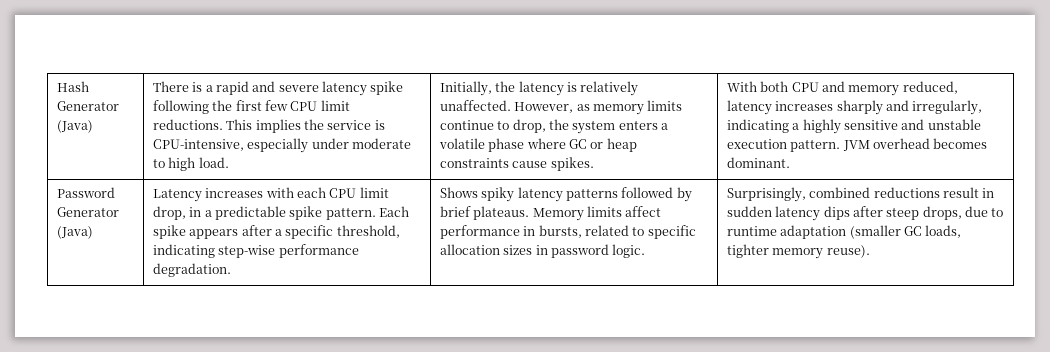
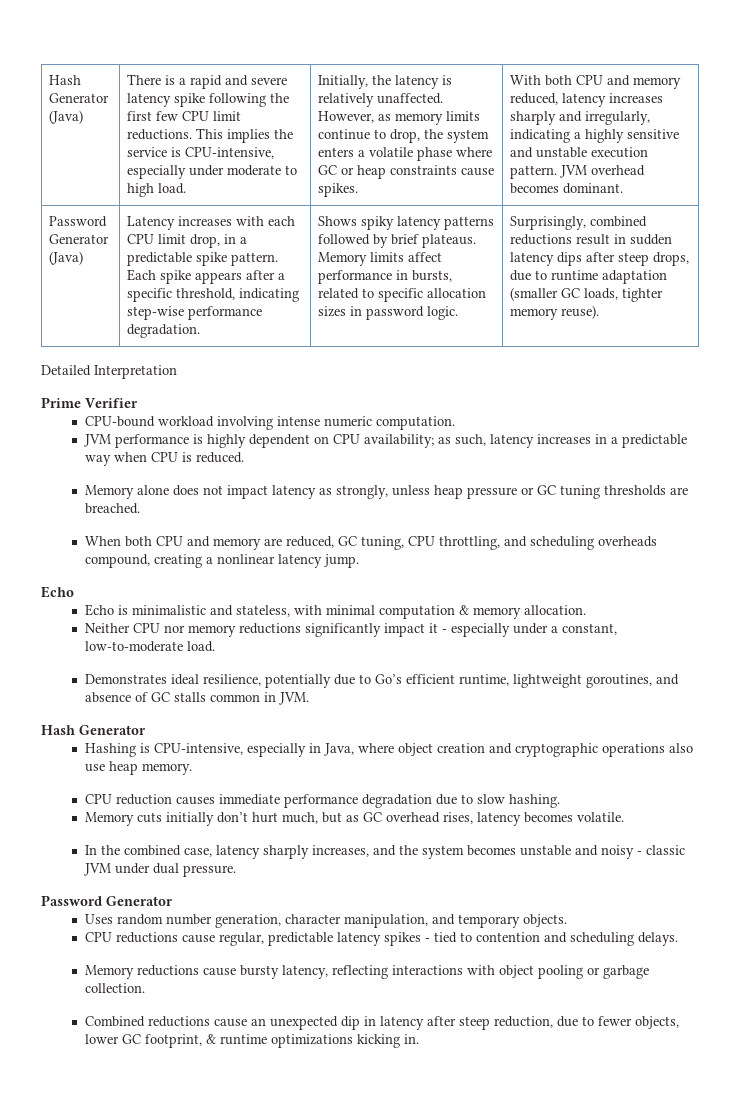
+ Detailed Interpretation
+ Prime Verifier
+ CPU-bound workload involving intense numeric computation.
+ JVM performance is highly dependent on CPU availability; as such, latency increases in a predictable way when CPU is reduced.
+ Memory alone does not impact latency as strongly, unless heap pressure or GC tuning thresholds are breached.
+ When both CPU and memory are reduced, GC tuning, CPU throttling, and scheduling overheads compound, creating a nonlinear latency jump.
+ Echo
+ Echo is minimalistic and stateless, with minimal computation & memory allocation.
+ Neither CPU nor memory reductions significantly impact it - especially under a constant, low-to-moderate load.
+ Demonstrates ideal resilience, potentially due to Go’s efficient runtime, lightweight goroutines, and absence of GC stalls common in JVM.
+ Hash Generator
+ Hashing is CPU-intensive, especially in Java, where object creation and cryptographic operations also use heap memory.
+ CPU reduction causes immediate performance degradation due to slow hashing.
+ Memory cuts initially don’t hurt much, but as GC overhead rises, latency becomes volatile.
+ In the combined case, latency sharply increases, and the system becomes unstable and noisy - classic JVM under dual pressure.
+ Password Generator
+ Uses random number generation, character manipulation, and temporary objects.
+ CPU reductions cause regular, predictable latency spikes - tied to contention and scheduling delays.
+ Memory reductions cause bursty latency, reflecting interactions with object pooling or garbage collection.
+ Combined reductions cause an unexpected dip in latency after steep reduction, due to fewer objects, lower GC footprint, & runtime optimizations kicking in.

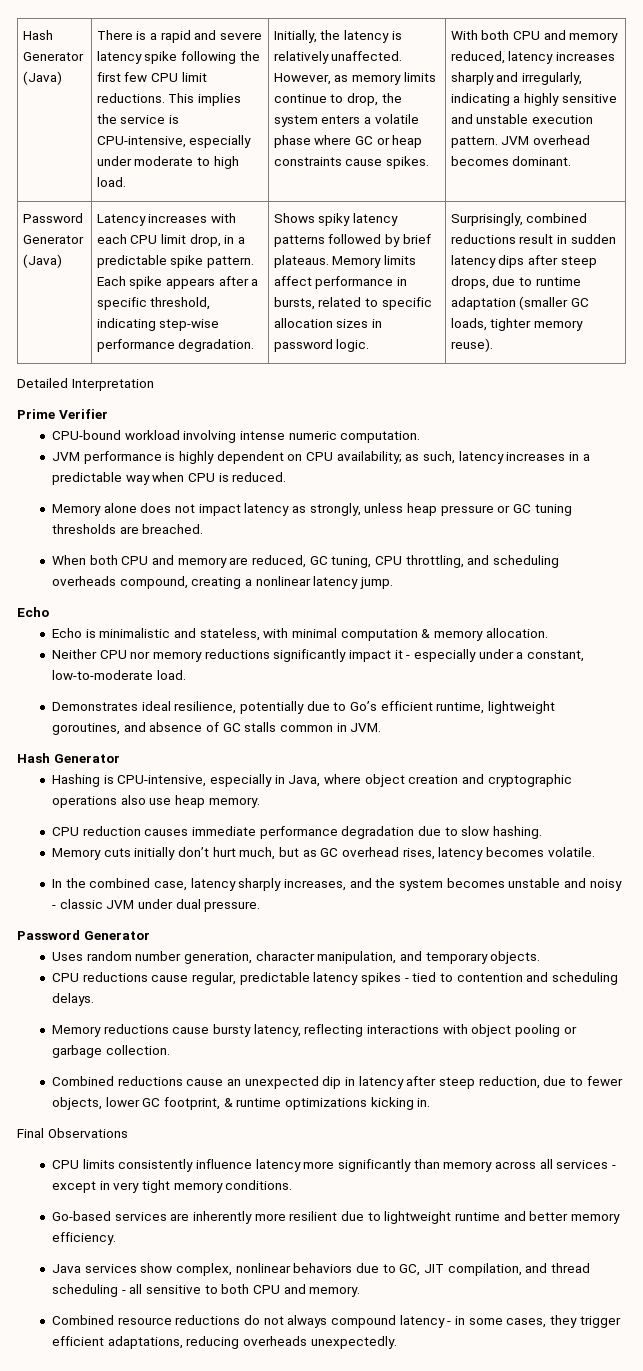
+ Final Observations
+ CPU limits consistently influence latency more significantly than memory across all services - except in very tight memory conditions.
+ Go-based services are inherently more resilient due to lightweight runtime and better memory efficiency.
+ Java services show complex, nonlinear behaviors due to GC, JIT compilation, and thread scheduling - all sensitive to both CPU and memory.
+ Combined resource reductions do not always compound latency - in some cases, they trigger efficient adaptations, reducing overheads unexpectedly.

